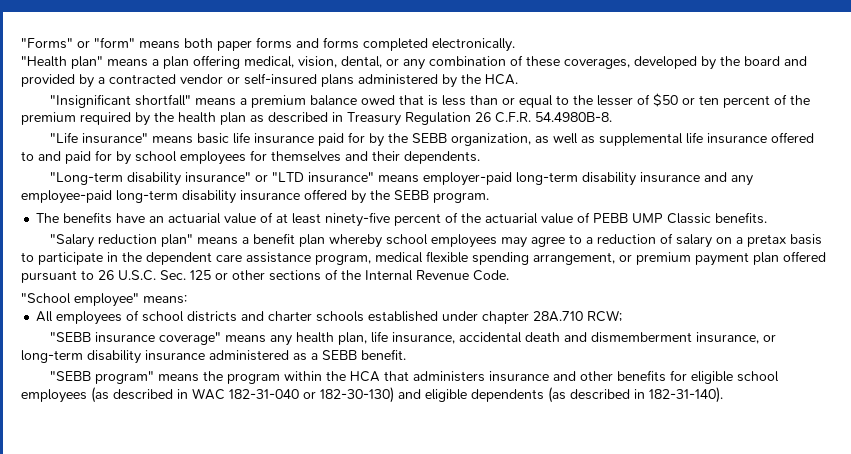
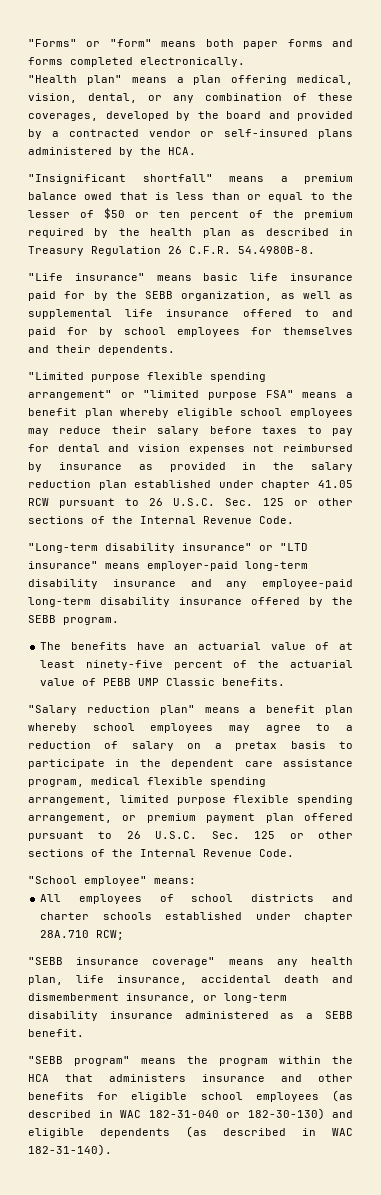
+ "Limited purpose flexible spending arrangement" or "limited purpose FSA" means a benefit plan whereby eligible school employees may reduce their salary before taxes to pay for dental and vision expenses not reimbursed by insurance as provided in the salary reduction plan established under chapter 41.05 RCW pursuant to 26 U.S.C. Sec. 125 or other sections of the Internal Revenue Code.
- "Salary reduction plan" means a benefit plan whereby school employees may agree to a reduction of salary on a pretax basis to participate in the dependent care assistance program, medical flexible spending arrangement, or premium payment plan offered pursuant to 26 U.S.C. Sec. 125 or other sections of the Internal Revenue Code.
+ "Salary reduction plan" means a benefit plan whereby school employees may agree to a reduction of salary on a pretax basis to participate in the dependent care assistance program, medical flexible spending arrangement, limited purpose flexible spending arrangement, or premium payment plan offered pursuant to 26 U.S.C. Sec. 125 or other sections of the Internal Revenue Code.
- "SEBB program" means the program within the HCA that administers insurance and other benefits for eligible school employees (as described in WAC 182-31-040 or 182-30-130) and eligible dependents (as described in 182-31-140).
+ "SEBB program" means the program within the HCA that administers insurance and other benefits for eligible school employees (as described in WAC 182-31-040 or 182-30-130) and eligible dependents (as described in WAC 182-31-140).

